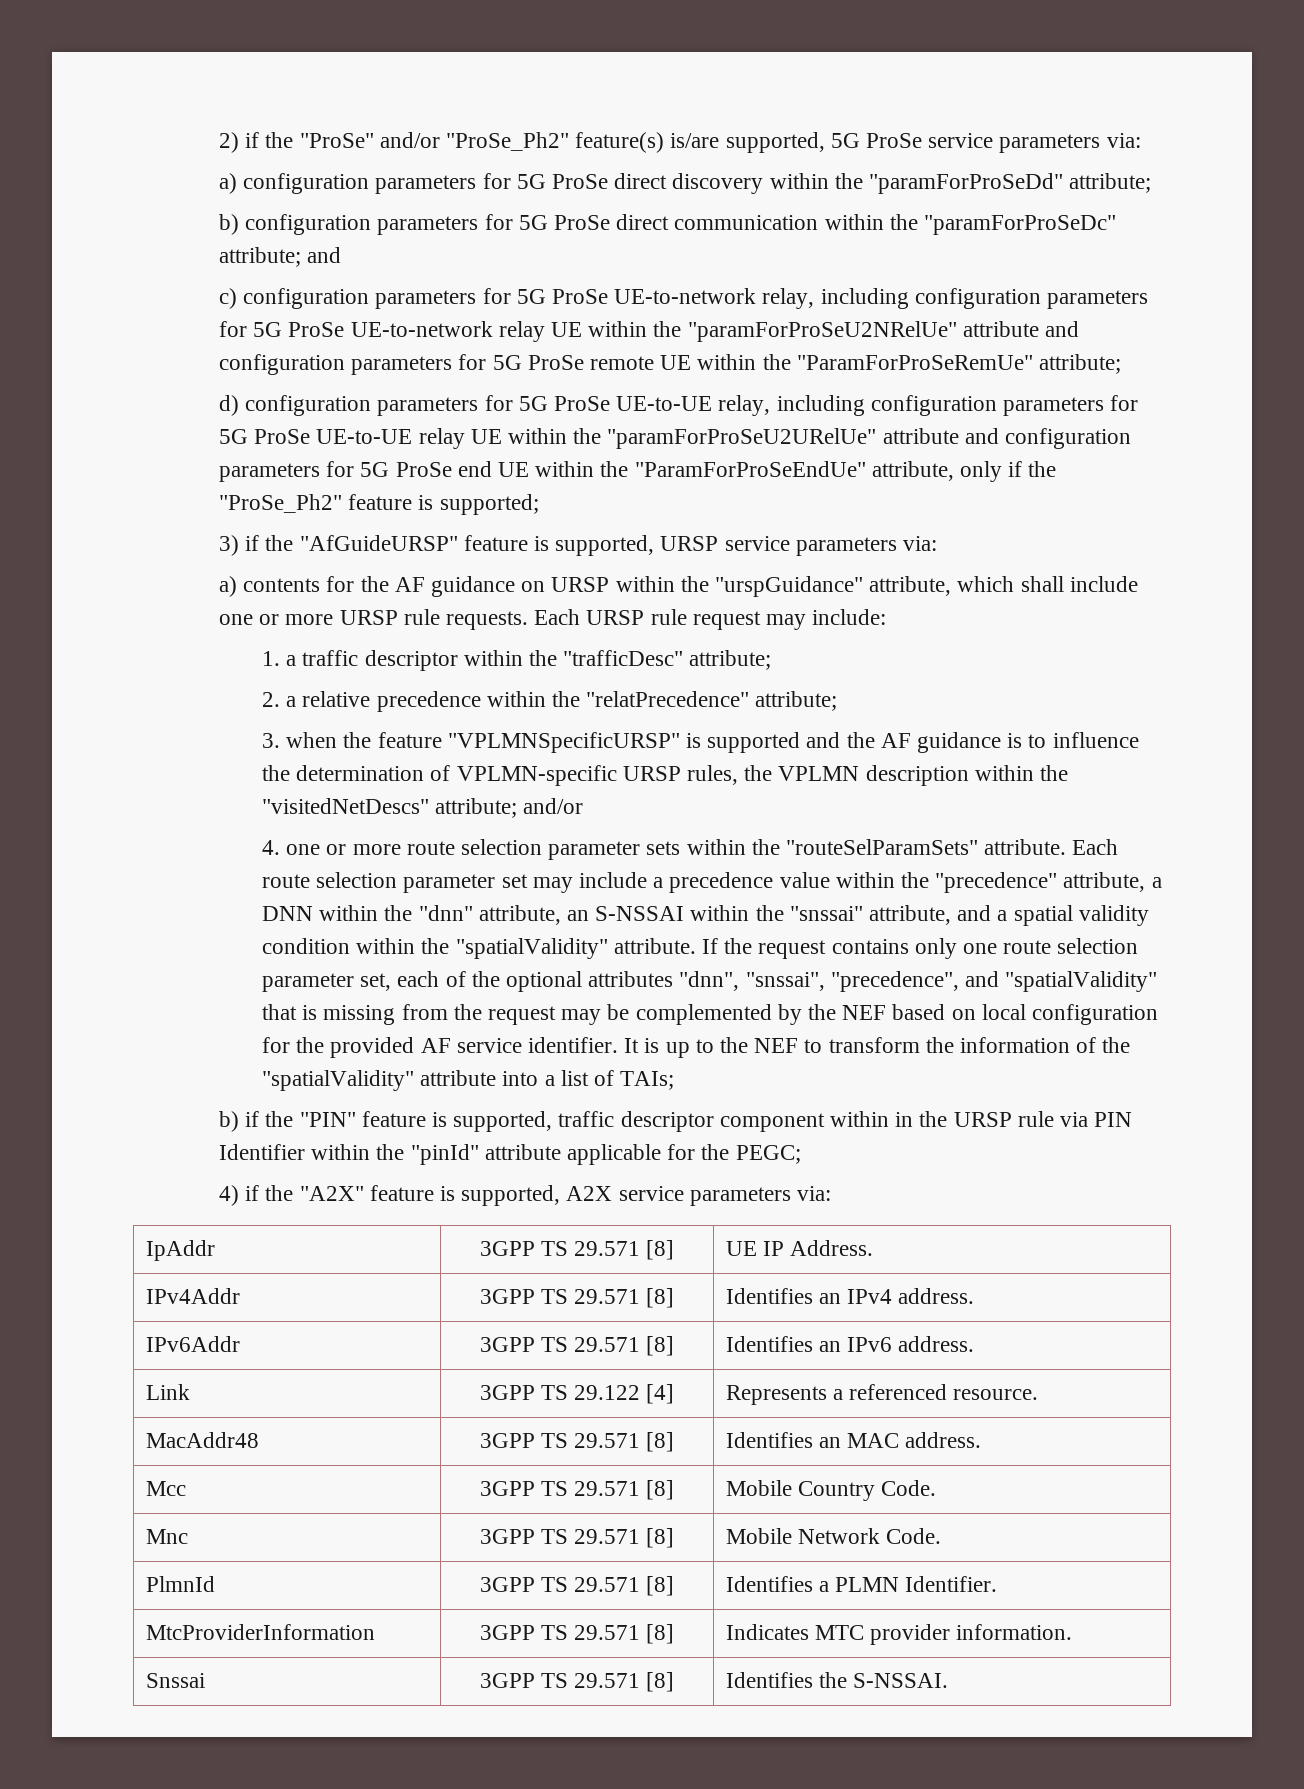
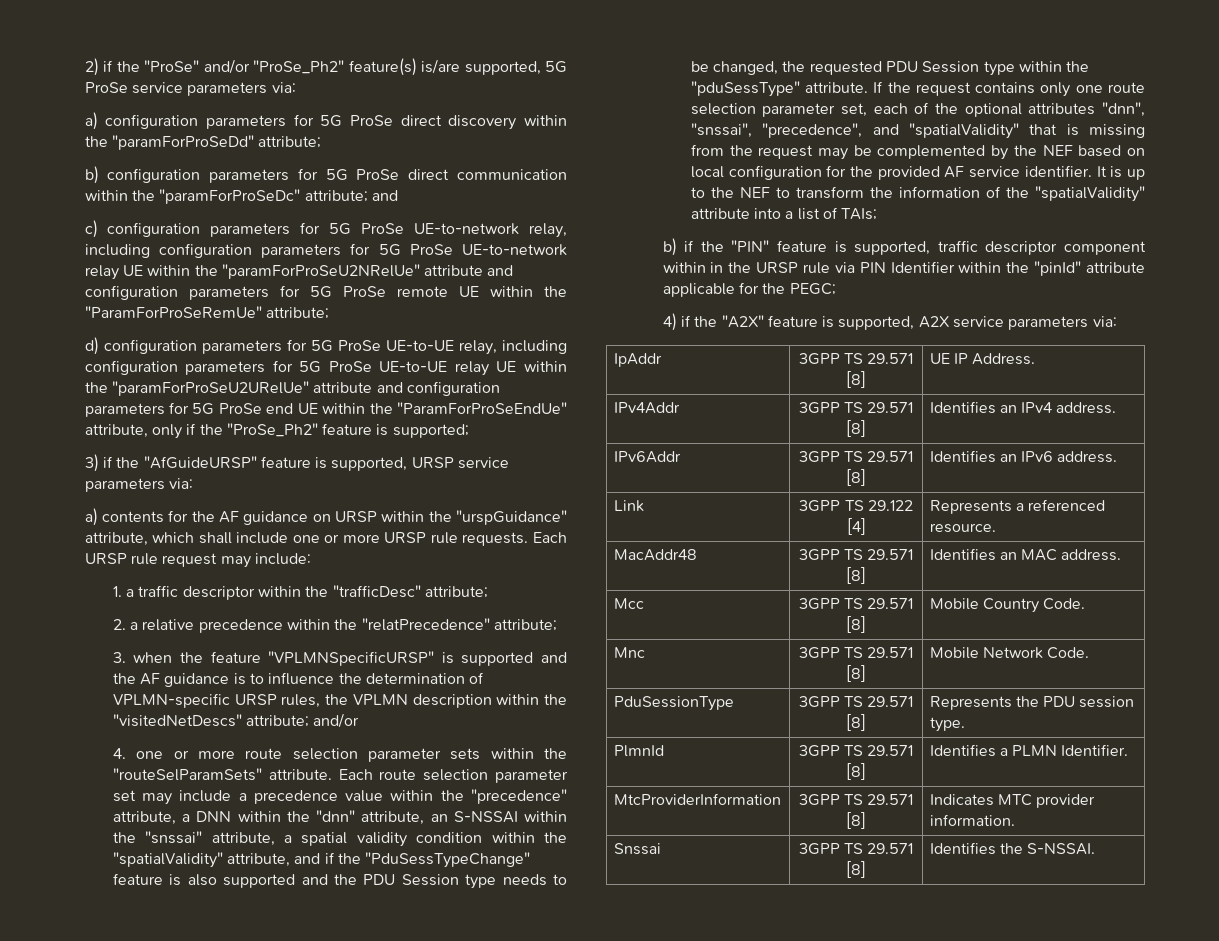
- Each route selection parameter set may include a precedence value within the "precedence" attribute, a DNN within the "dnn" attribute, an S-NSSAI within the "snssai" attribute, and a spatial validity condition within the "spatialValidity" attribute.
+ Each route selection parameter set may include a precedence value within the "precedence" attribute, a DNN within the "dnn" attribute, an S-NSSAI within the "snssai" attribute, a spatial validity condition within the "spatialValidity" attribute, and if the "PduSessTypeChange" feature is also supported and the PDU Session type needs to be changed, the requested PDU Session type within the "pduSessType" attribute.
+ PduSessionType | 3GPP TS 29.571 [8] | Represents the PDU session type.

